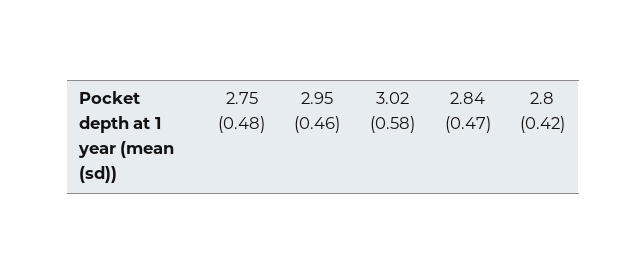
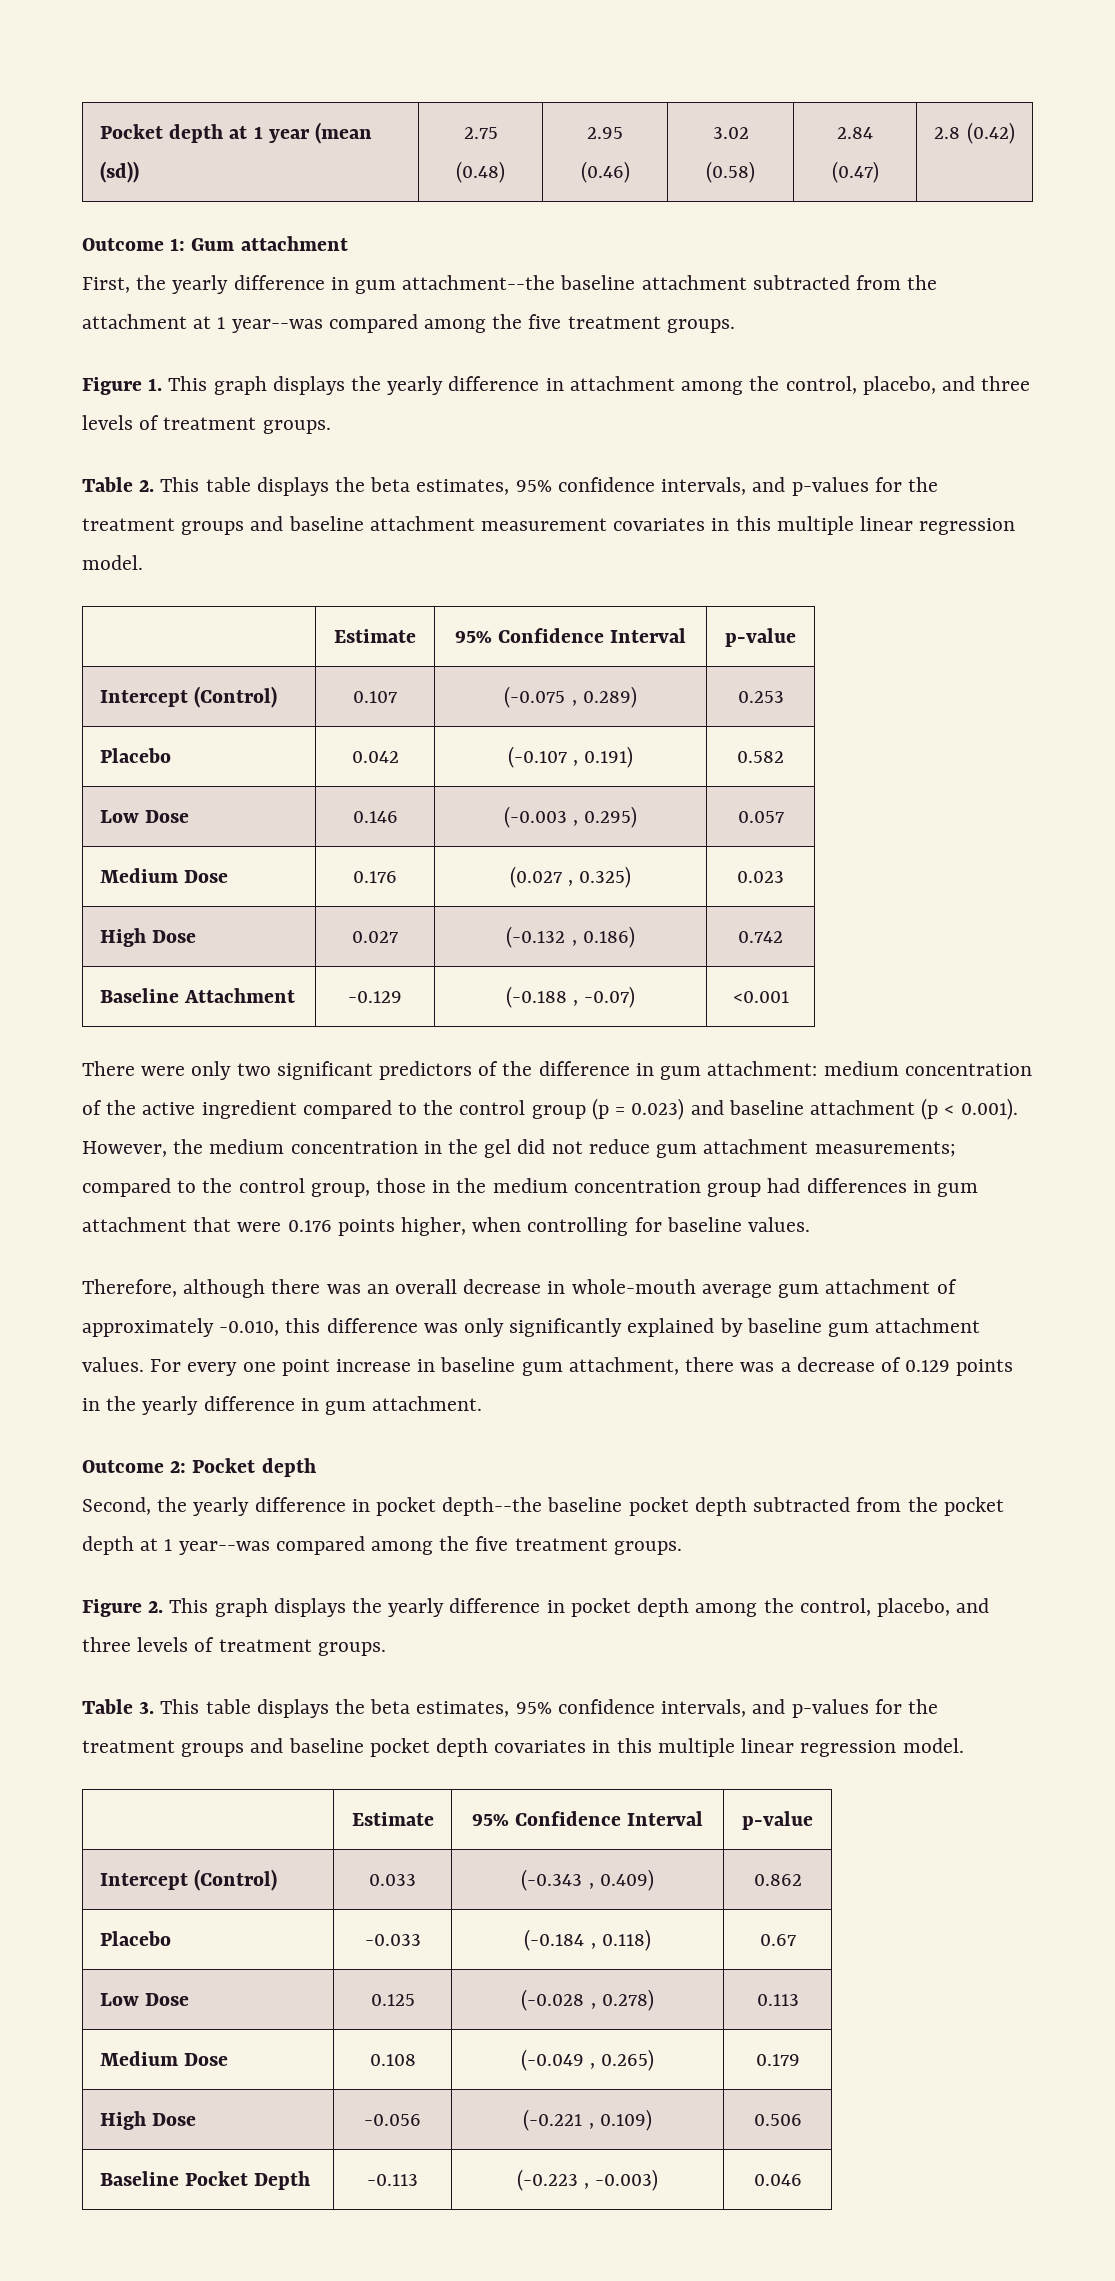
+ Outcome 1: Gum attachment
+ First, the yearly difference in gum attachment--the baseline attachment subtracted from the attachment at 1 year--was compared among the five treatment groups.
+ Figure 1. This graph displays the yearly difference in attachment among the control, placebo, and three levels of treatment groups.
+ Table 2. This table displays the beta estimates, 95% confidence intervals, and p-values for the treatment groups and baseline attachment measurement covariates in this multiple linear regression model.
+ | Estimate | 95% Confidence Interval | p-value
+ Intercept (Control) | 0.107 | (-0.075 , 0.289) | 0.253
+ Placebo | 0.042 | (-0.107 , 0.191) | 0.582
+ Low Dose | 0.146 | (-0.003 , 0.295) | 0.057
+ Medium Dose | 0.176 | (0.027 , 0.325) | 0.023
+ High Dose | 0.027 | (-0.132 , 0.186) | 0.742
+ Baseline Attachment | -0.129 | (-0.188 , -0.07) | <0.001
+ There were only two significant predictors of the difference in gum attachment: medium concentration of the active ingredient compared to the control group (p = 0.023) and baseline attachment (p < 0.001). However, the medium concentration in the gel did not reduce gum attachment measurements; compared to the control group, those in the medium concentration group had differences in gum attachment that were 0.176 points higher, when controlling for baseline values.
+ Therefore, although there was an overall decrease in whole-mouth average gum attachment of approximately -0.010, this difference was only significantly explained by baseline gum attachment values. For every one point increase in baseline gum attachment, there was a decrease of 0.129 points in the yearly difference in gum attachment.
+ Outcome 2: Pocket depth
+ Second, the yearly difference in pocket depth--the baseline pocket depth subtracted from the pocket depth at 1 year--was compared among the five treatment groups.
+ Figure 2. This graph displays the yearly difference in pocket depth among the control, placebo, and three levels of treatment groups.
+ Table 3. This table displays the beta estimates, 95% confidence intervals, and p-values for the treatment groups and baseline pocket depth covariates in this multiple linear regression model.
+ | Estimate | 95% Confidence Interval | p-value
+ Intercept (Control) | 0.033 | (-0.343 , 0.409) | 0.862
+ Placebo | -0.033 | (-0.184 , 0.118) | 0.67
+ Low Dose | 0.125 | (-0.028 , 0.278) | 0.113
+ Medium Dose | 0.108 | (-0.049 , 0.265) | 0.179
+ High Dose | -0.056 | (-0.221 , 0.109) | 0.506
+ Baseline Pocket Depth | -0.113 | (-0.223 , -0.003) | 0.046

